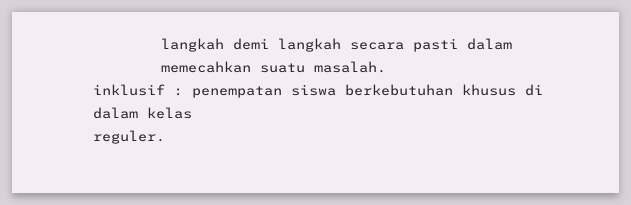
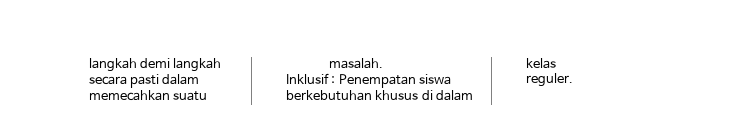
- inklusif : penempatan siswa berkebutuhan khusus di dalam kelas
+ Inklusif : Penempatan siswa berkebutuhan khusus di dalam kelas

